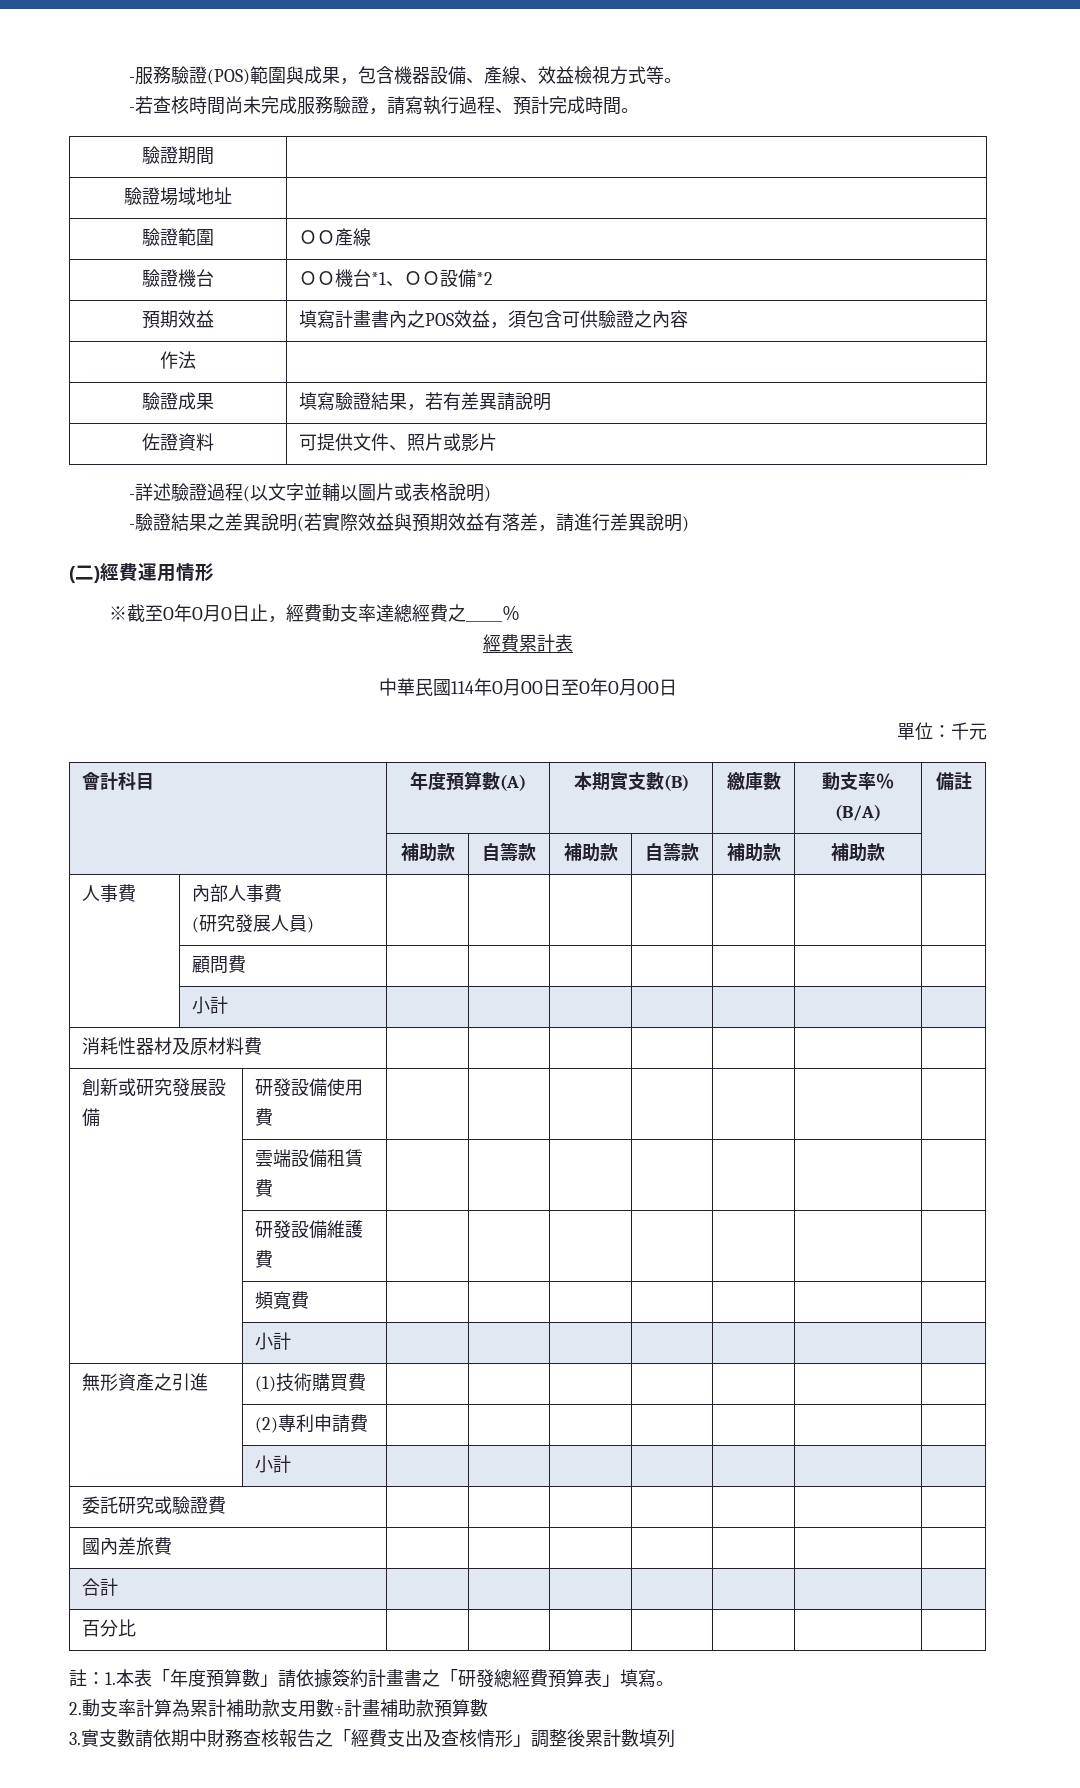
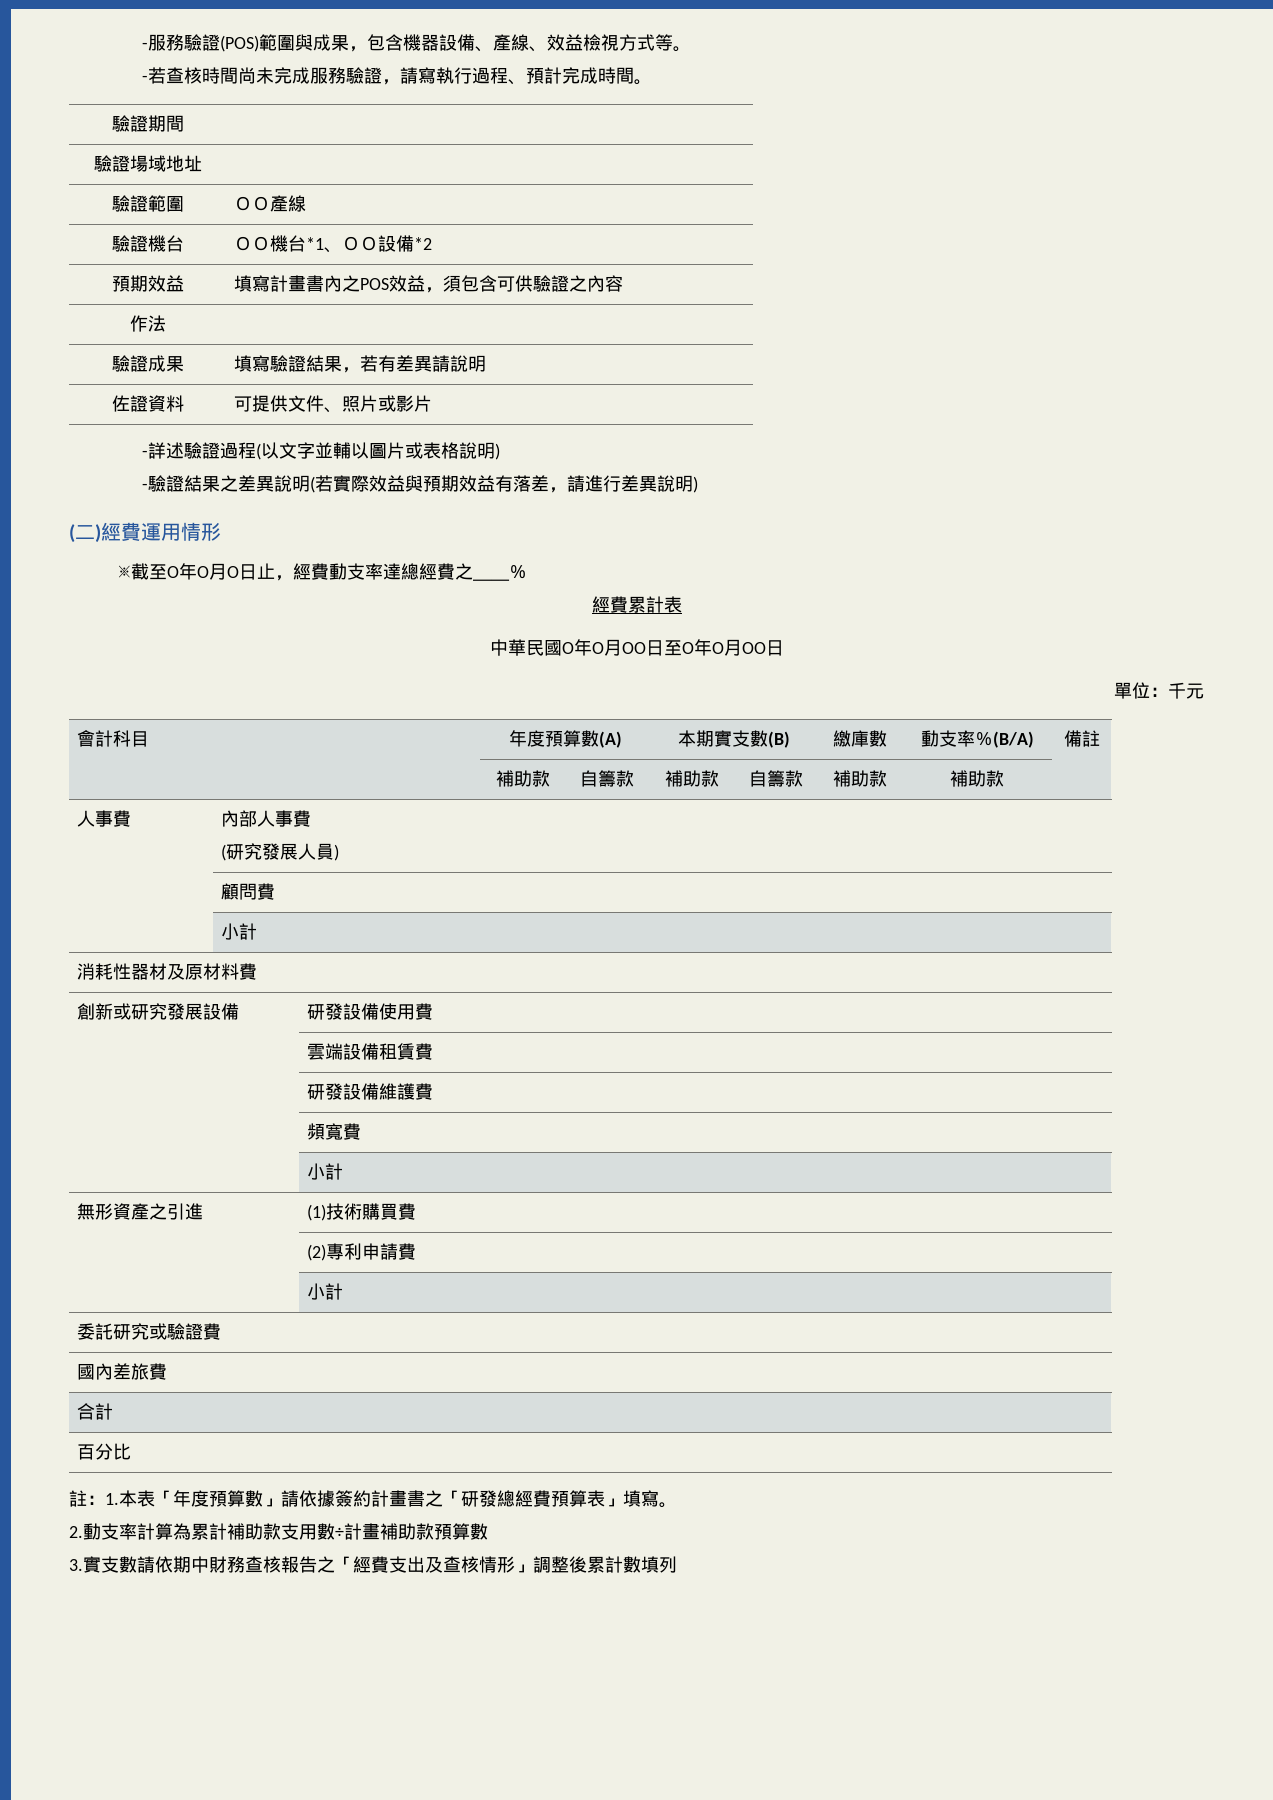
- 中華民國114年O月OO日至O年O月OO日
+ 中華民國O年O月OO日至O年O月OO日

